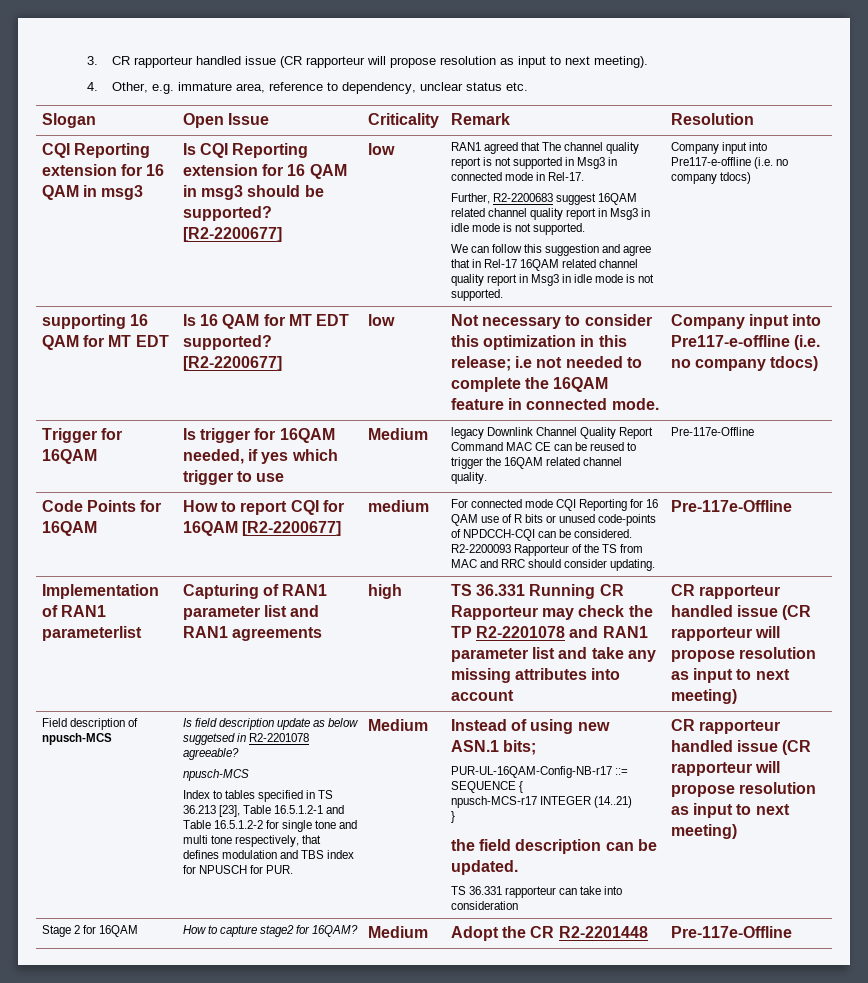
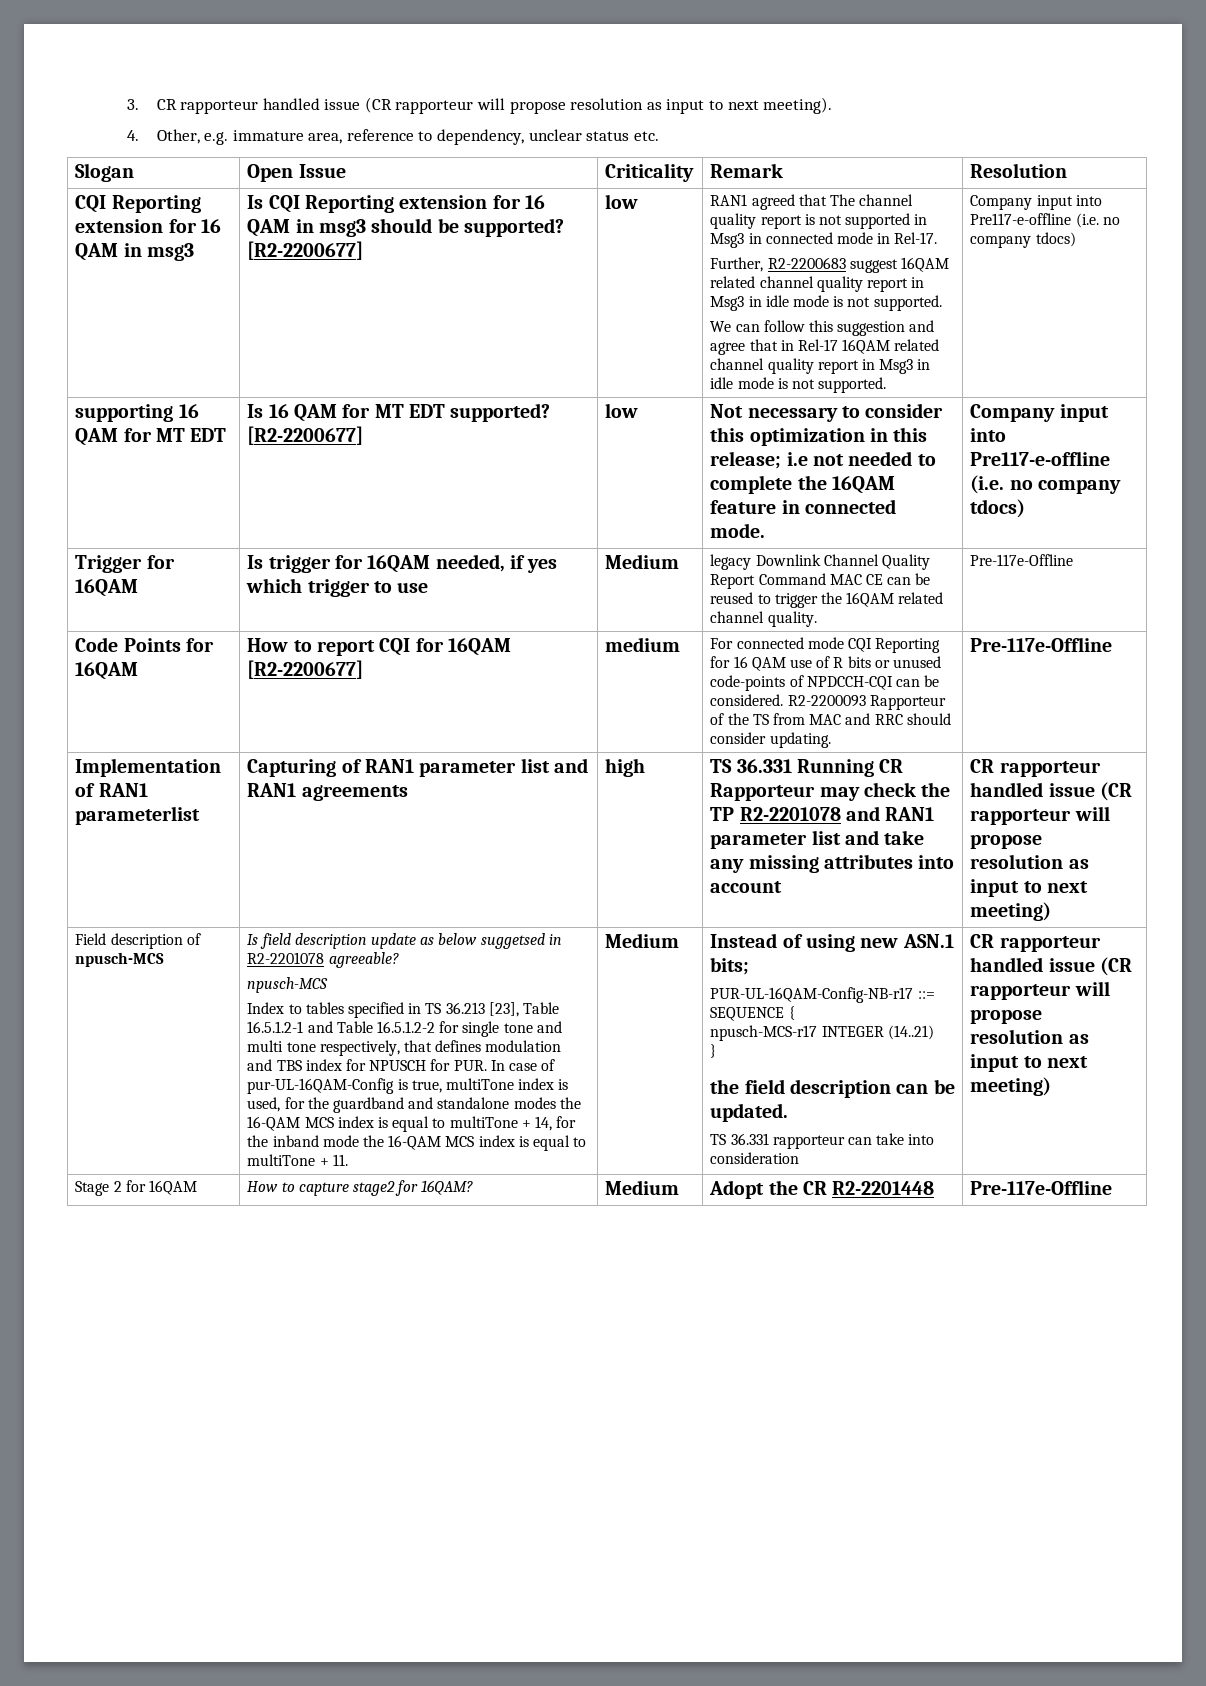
- Index to tables specified in TS 36.213 [23], Table 16.5.1.2-1 and Table 16.5.1.2-2 for single tone and multi tone respectively, that defines modulation and TBS index for NPUSCH for PUR.
+ Index to tables specified in TS 36.213 [23], Table 16.5.1.2-1 and Table 16.5.1.2-2 for single tone and multi tone respectively, that defines modulation and TBS index for NPUSCH for PUR. In case of pur-UL-16QAM-Config is true, multiTone index is used, for the guardband and standalone modes the 16-QAM MCS index is equal to multiTone + 14, for the inband mode the 16-QAM MCS index is equal to multiTone + 11.

